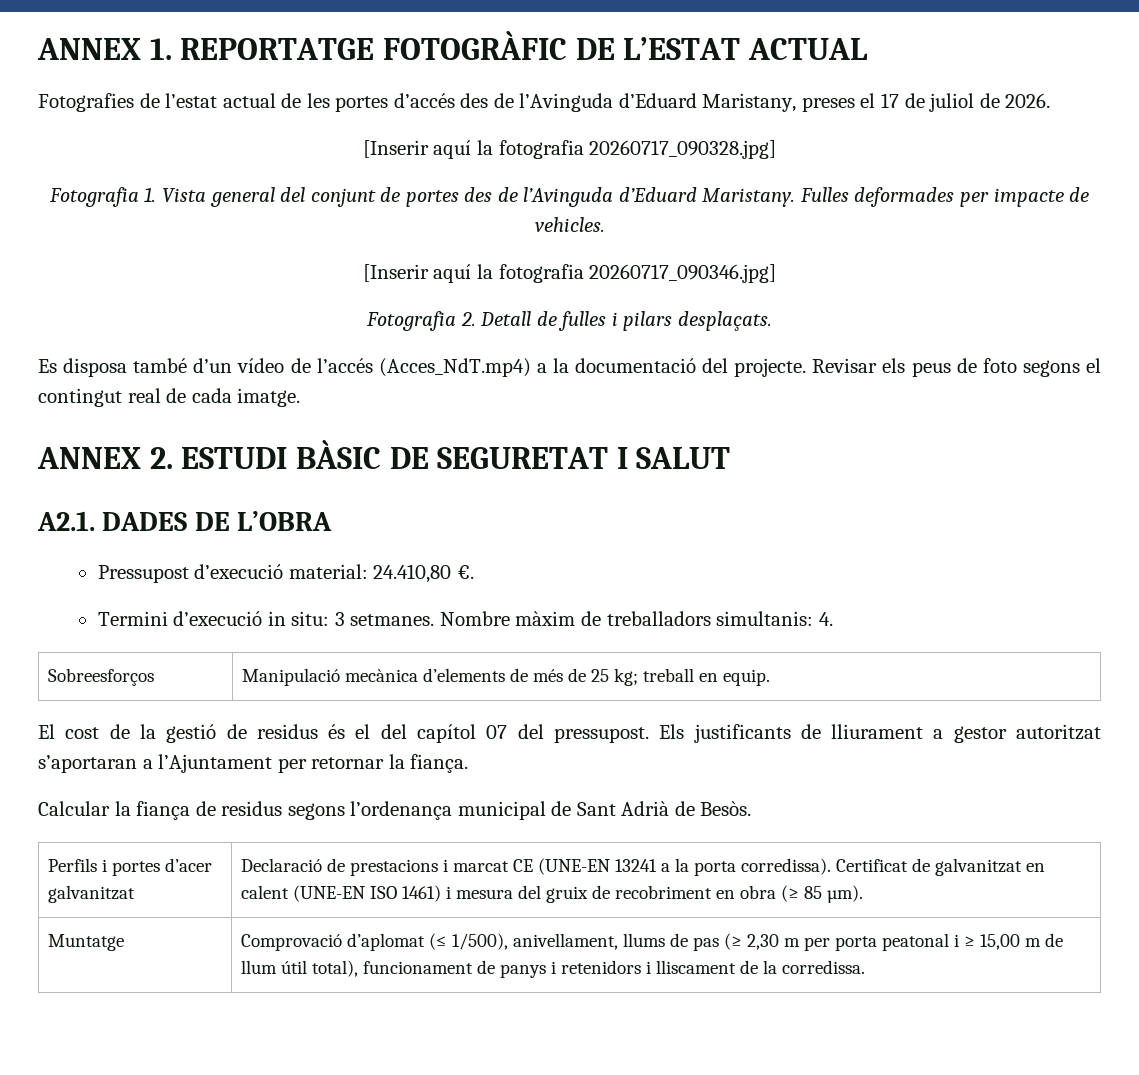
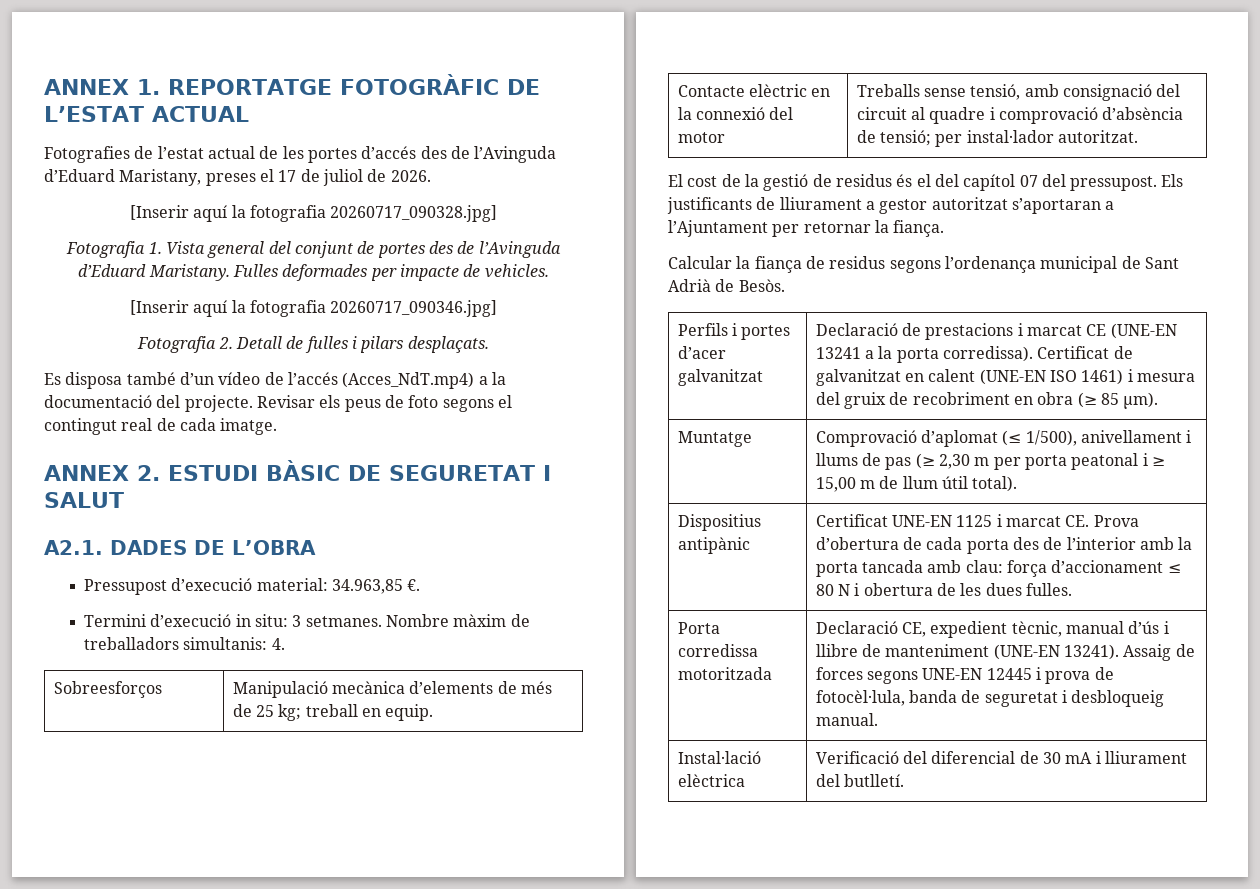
- Pressupost d’execució material: 24.410,80 €.
+ Pressupost d’execució material: 34.963,85 €.
+ Contacte elèctric en la connexió del motor | Treballs sense tensió, amb consignació del circuit al quadre i comprovació d’absència de tensió; per instal·lador autoritzat.
- Muntatge | Comprovació d’aplomat (≤ 1/500), anivellament, llums de pas (≥ 2,30 m per porta peatonal i ≥ 15,00 m de llum útil total), funcionament de panys i retenidors i lliscament de la corredissa.
+ Muntatge | Comprovació d’aplomat (≤ 1/500), anivellament i llums de pas (≥ 2,30 m per porta peatonal i ≥ 15,00 m de llum útil total).
+ Dispositius antipànic | Certificat UNE-EN 1125 i marcat CE. Prova d’obertura de cada porta des de l’interior amb la porta tancada amb clau: força d’accionament ≤ 80 N i obertura de les dues fulles.
+ Porta corredissa motoritzada | Declaració CE, expedient tècnic, manual d’ús i llibre de manteniment (UNE-EN 13241). Assaig de forces segons UNE-EN 12445 i prova de fotocèl·lula, banda de seguretat i desbloqueig manual.
+ Instal·lació elèctrica | Verificació del diferencial de 30 mA i lliurament del butlletí.

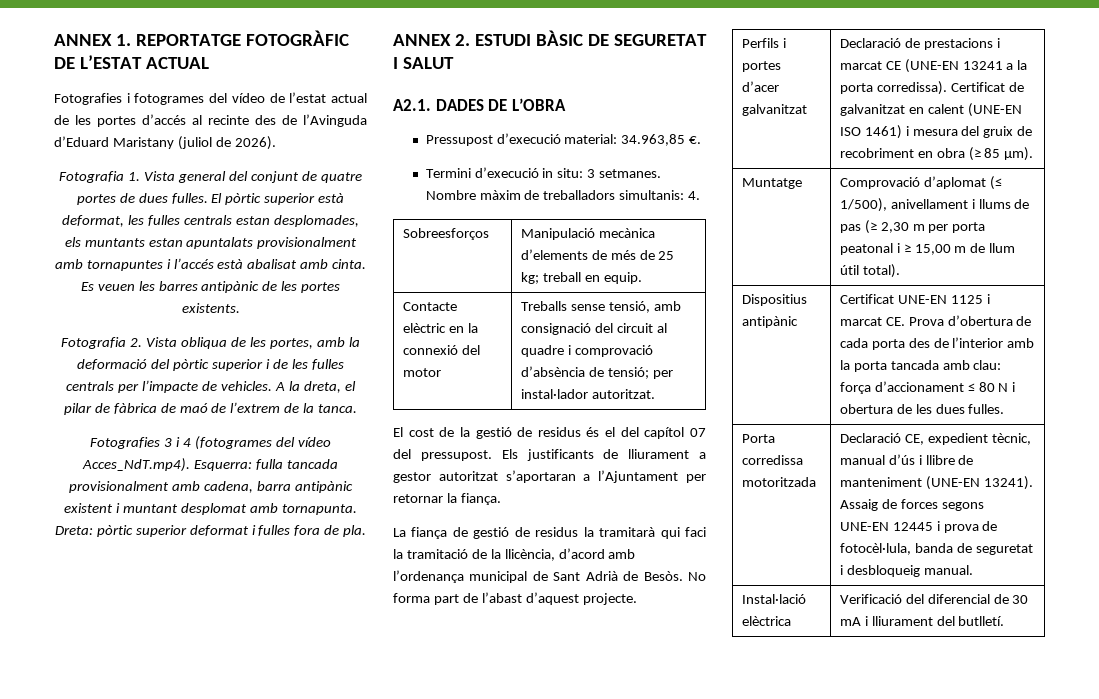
- Fotografies de l’estat actual de les portes d’accés des de l’Avinguda d’Eduard Maristany, preses el 17 de juliol de 2026.
- [Inserir aquí la fotografia 20260717_090328.jpg]
+ Fotografies i fotogrames del vídeo de l’estat actual de les portes d’accés al recinte des de l’Avinguda d’Eduard Maristany (juliol de 2026).
- Fotografia 1. Vista general del conjunt de portes des de l’Avinguda d’Eduard Maristany. Fulles deformades per impacte de vehicles.
- [Inserir aquí la fotografia 20260717_090346.jpg]
- Fotografia 2. Detall de fulles i pilars desplaçats.
- Es disposa també d’un vídeo de l’accés (Acces_NdT.mp4) a la documentació del projecte. Revisar els peus de foto segons el contingut real de cada imatge.
+ Fotografia 1. Vista general del conjunt de quatre portes de dues fulles. El pòrtic superior està deformat, les fulles centrals estan desplomades, els muntants estan apuntalats provisionalment amb tornapuntes i l’accés està abalisat amb cinta. Es veuen les barres antipànic de les portes existents.
+ Fotografia 2. Vista obliqua de les portes, amb la deformació del pòrtic superior i de les fulles centrals per l’impacte de vehicles. A la dreta, el pilar de fàbrica de maó de l’extrem de la tanca.
+ Fotografies 3 i 4 (fotogrames del vídeo Acces_NdT.mp4). Esquerra: fulla tancada provisionalment amb cadena, barra antipànic existent i muntant desplomat amb tornapunta. Dreta: pòrtic superior deformat i fulles fora de pla.
- Calcular la fiança de residus segons l’ordenança municipal de Sant Adrià de Besòs.
+ La fiança de gestió de residus la tramitarà qui faci la tramitació de la llicència, d’acord amb l’ordenança municipal de Sant Adrià de Besòs. No forma part de l’abast d’aquest projecte.

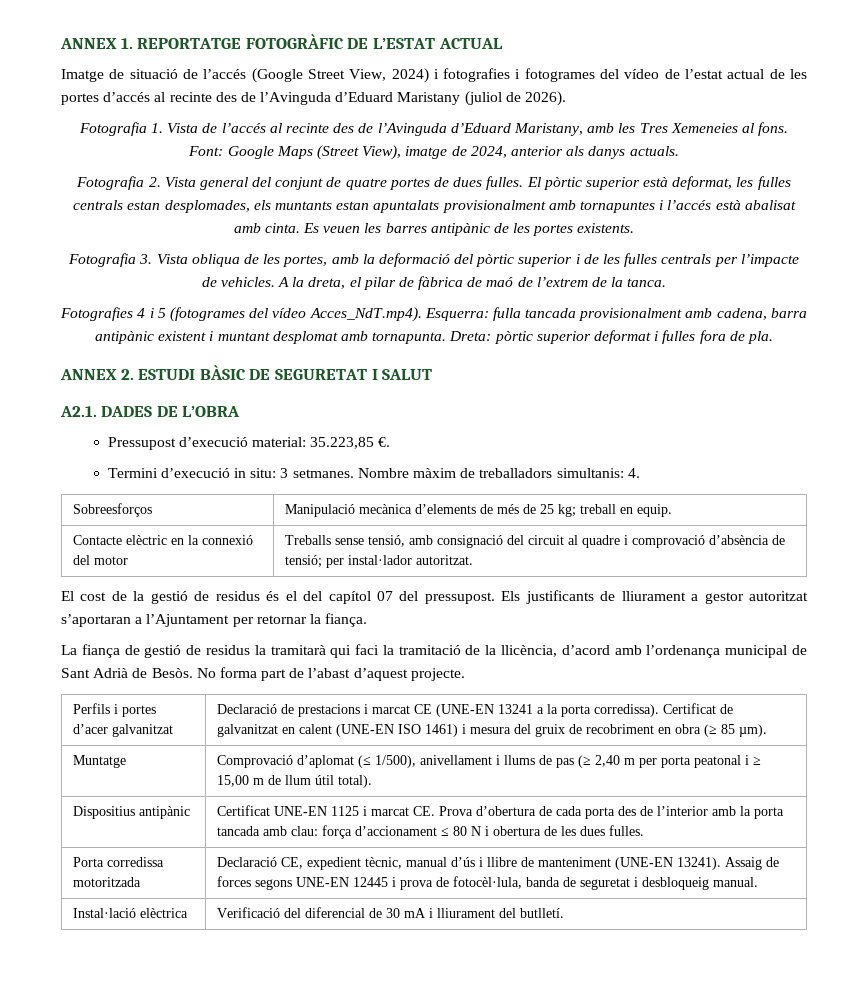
- Fotografies i fotogrames del vídeo de l’estat actual de les portes d’accés al recinte des de l’Avinguda d’Eduard Maristany (juliol de 2026).
+ Imatge de situació de l’accés (Google Street View, 2024) i fotografies i fotogrames del vídeo de l’estat actual de les portes d’accés al recinte des de l’Avinguda d’Eduard Maristany (juliol de 2026).
- Fotografia 1. Vista general del conjunt de quatre portes de dues fulles.
+ Fotografia 1. Vista de l’accés al recinte des de l’Avinguda d’Eduard Maristany, amb les Tres Xemeneies al fons. Font: Google Maps (Street View), imatge de 2024, anterior als danys actuals.
+ Fotografia 2. Vista general del conjunt de quatre portes de dues fulles.
- Fotografia 2. Vista obliqua de les portes, amb la deformació del pòrtic superior i de les fulles centrals per l’impacte de vehicles.
+ Fotografia 3. Vista obliqua de les portes, amb la deformació del pòrtic superior i de les fulles centrals per l’impacte de vehicles.
- Fotografies 3 i 4 (fotogrames del vídeo Acces_NdT.mp4). Esquerra: fulla tancada provisionalment amb cadena, barra antipànic existent i muntant desplomat amb tornapunta.
+ Fotografies 4 i 5 (fotogrames del vídeo Acces_NdT.mp4). Esquerra: fulla tancada provisionalment amb cadena, barra antipànic existent i muntant desplomat amb tornapunta.
- Pressupost d’execució material: 34.963,85 €.
+ Pressupost d’execució material: 35.223,85 €.
- Muntatge | Comprovació d’aplomat (≤ 1/500), anivellament i llums de pas (≥ 2,30 m per porta peatonal i ≥ 15,00 m de llum útil total).
+ Muntatge | Comprovació d’aplomat (≤ 1/500), anivellament i llums de pas (≥ 2,40 m per porta peatonal i ≥ 15,00 m de llum útil total).

